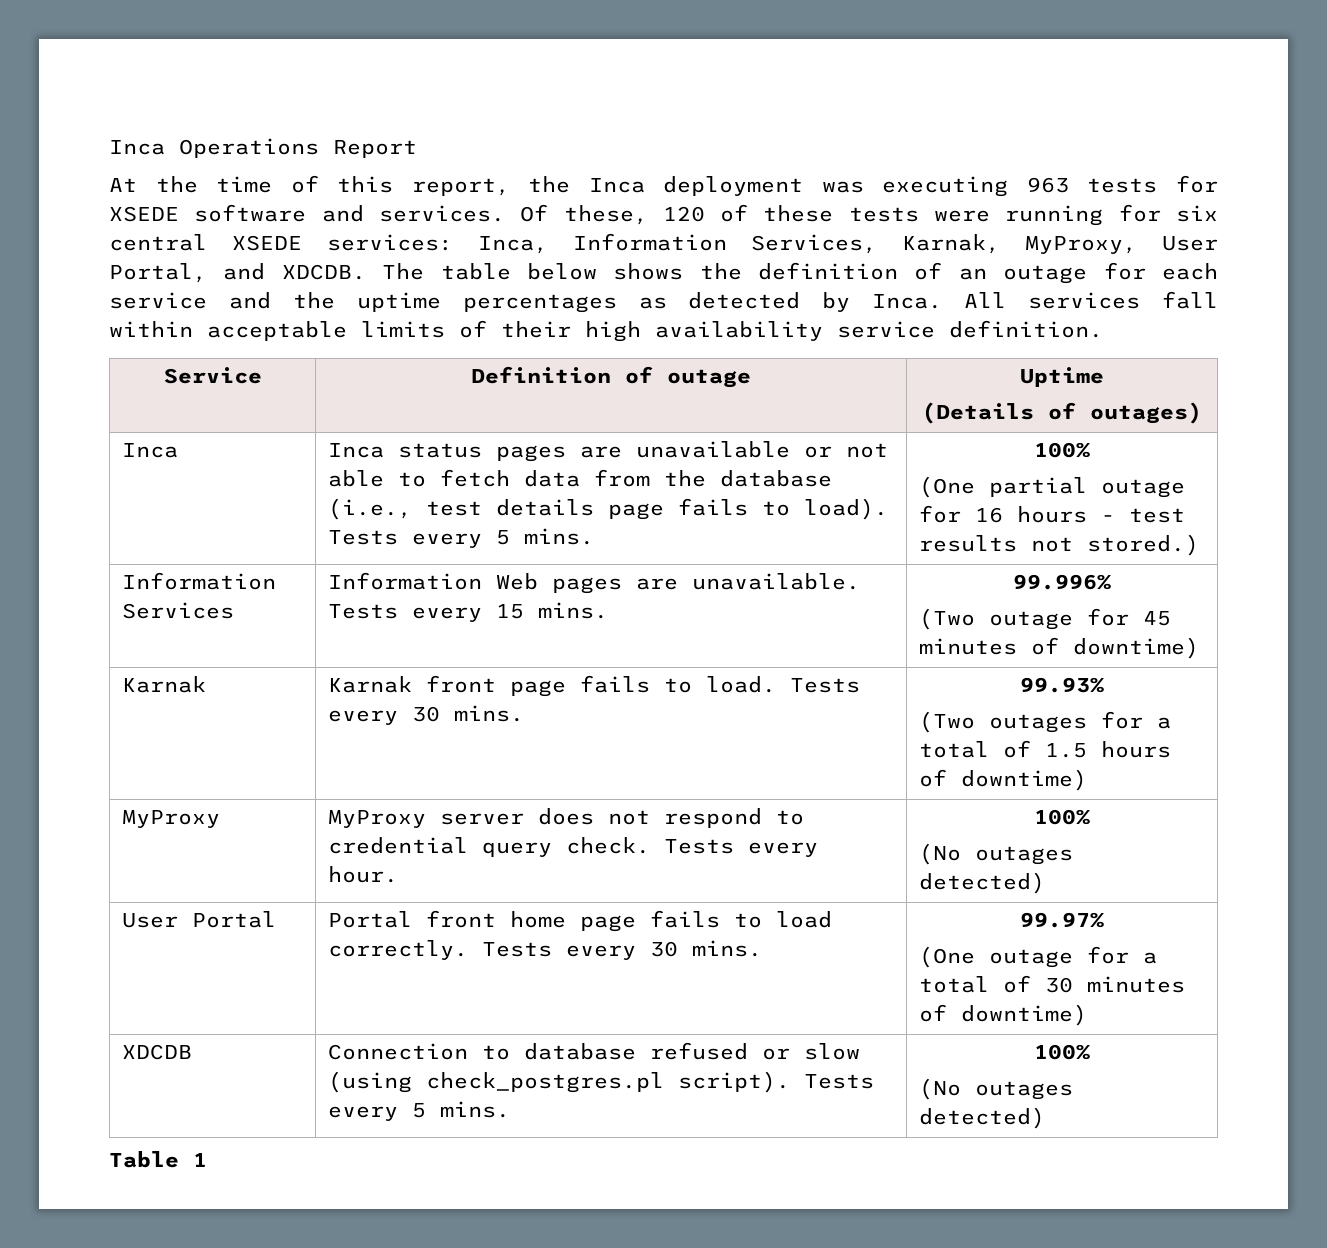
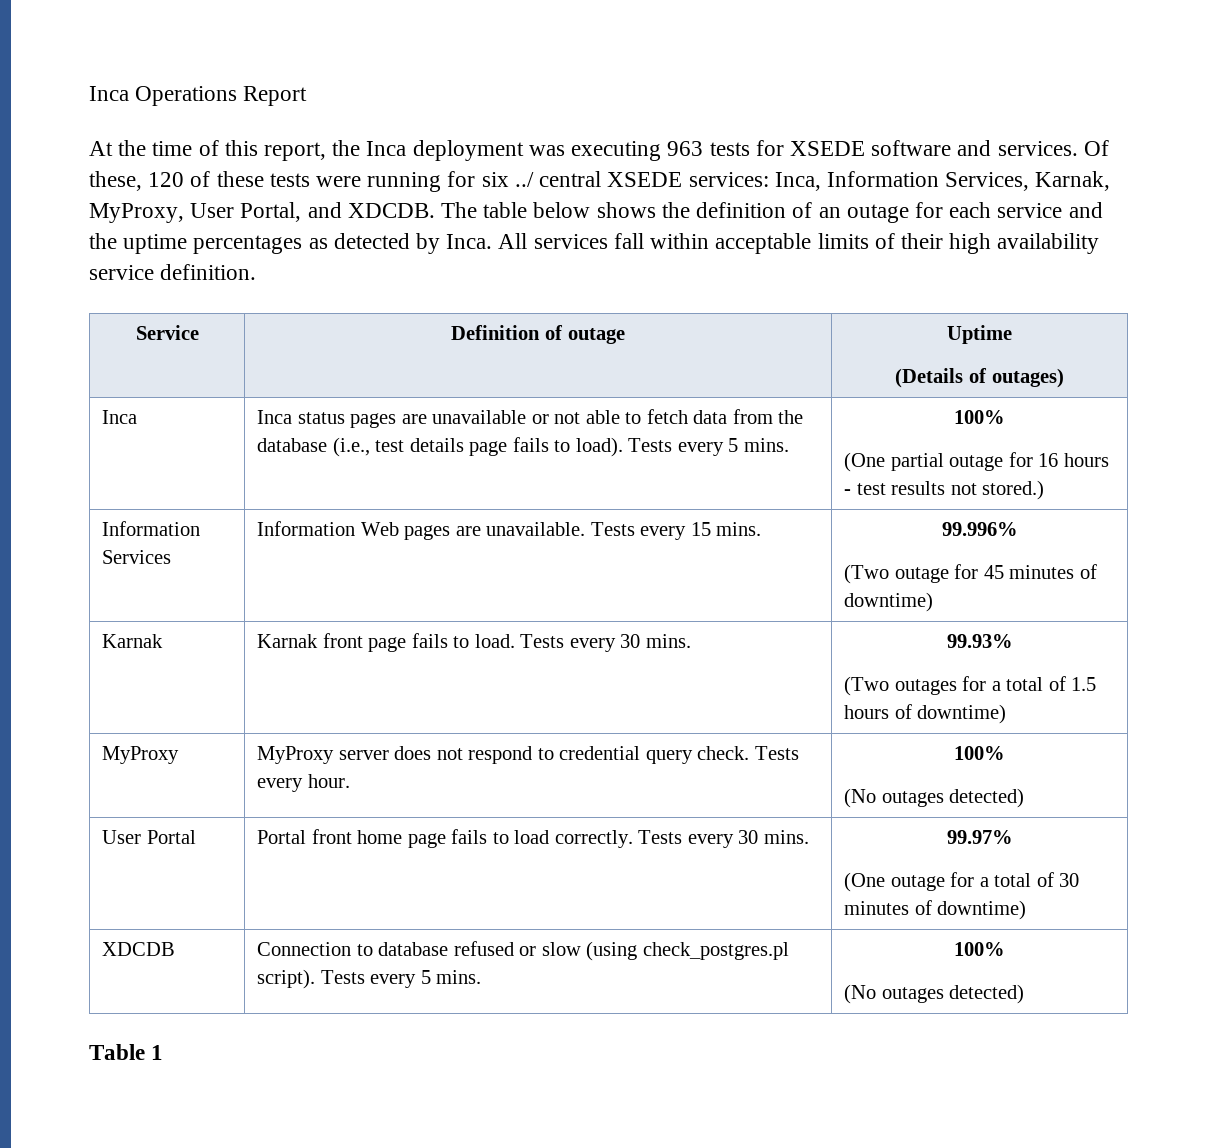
- Of these, 120 of these tests were running for six central XSEDE services: Inca, Information Services, Karnak, MyProxy, User Portal, and XDCDB.
+ Of these, 120 of these tests were running for six ../ central XSEDE services: Inca, Information Services, Karnak, MyProxy, User Portal, and XDCDB.

